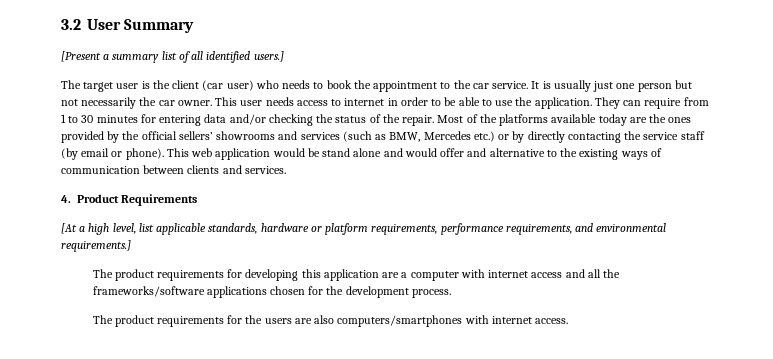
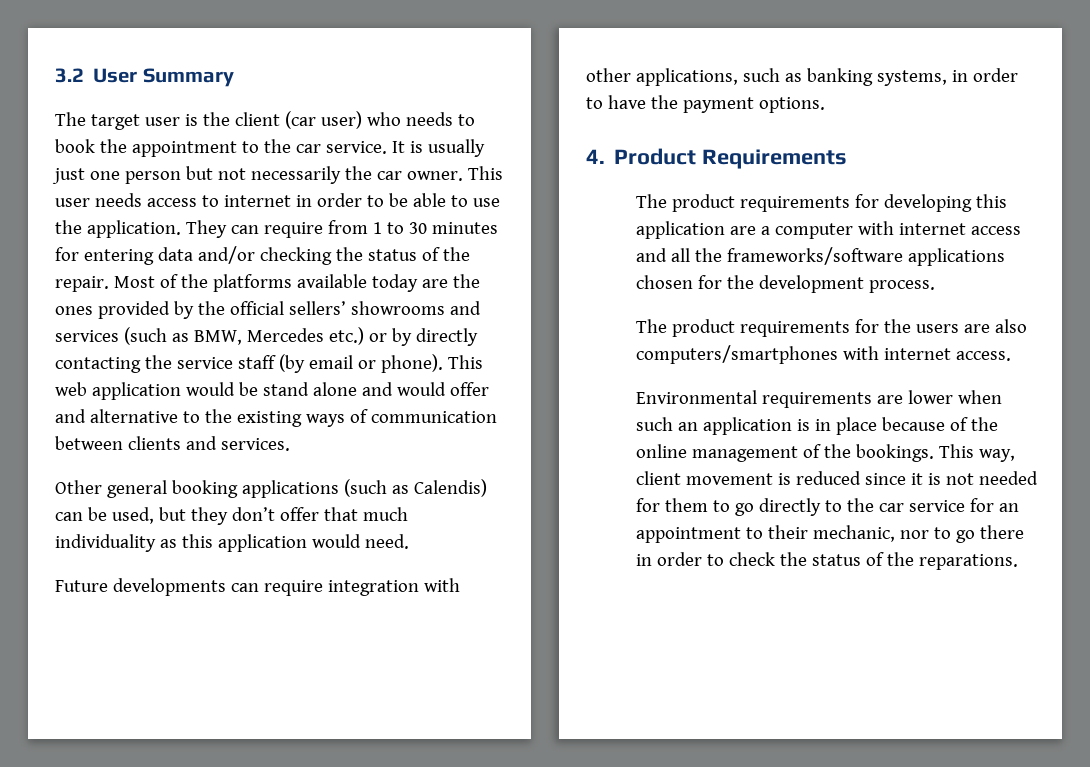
- [Present a summary list of all identified users.]
+ Other general booking applications (such as Calendis) can be used, but they don’t offer that much individuality as this application would need.
+ Future developments can require integration with other applications, such as banking systems, in order to have the payment options.
  4. Product Requirements
- [At a high level, list applicable standards, hardware or platform requirements, performance requirements, and environmental requirements.]
+ Environmental requirements are lower when such an application is in place because of the online management of the bookings. This way, client movement is reduced since it is not needed for them to go directly to the car service for an appointment to their mechanic, nor to go there in order to check the status of the reparations.

